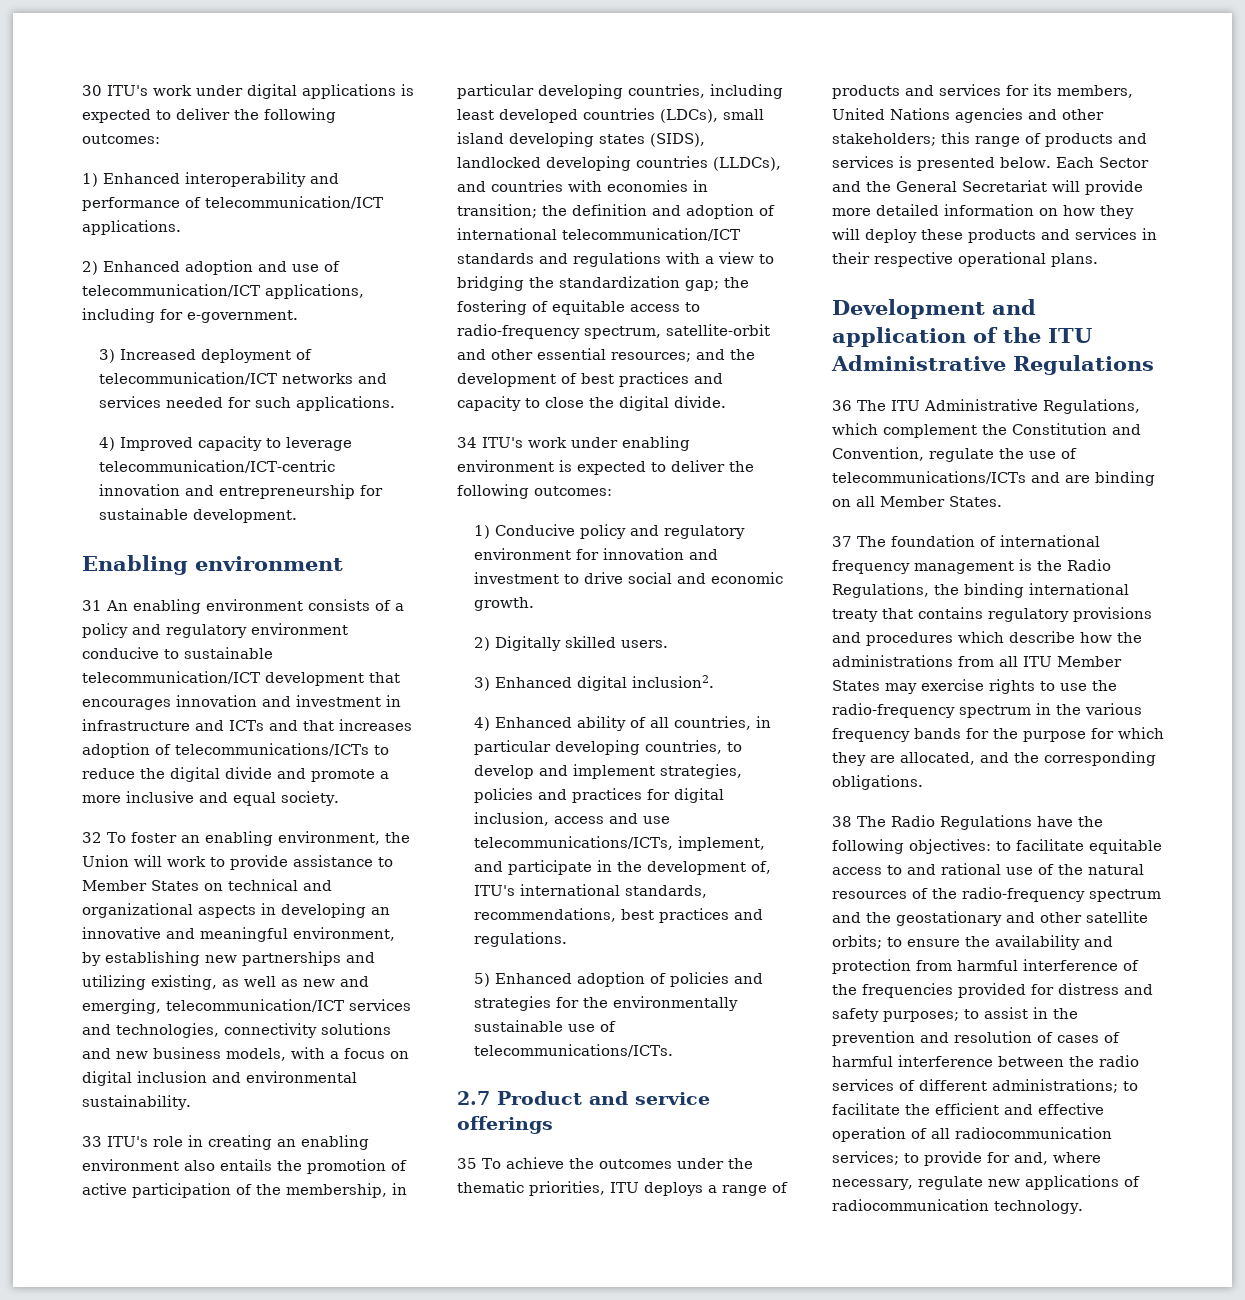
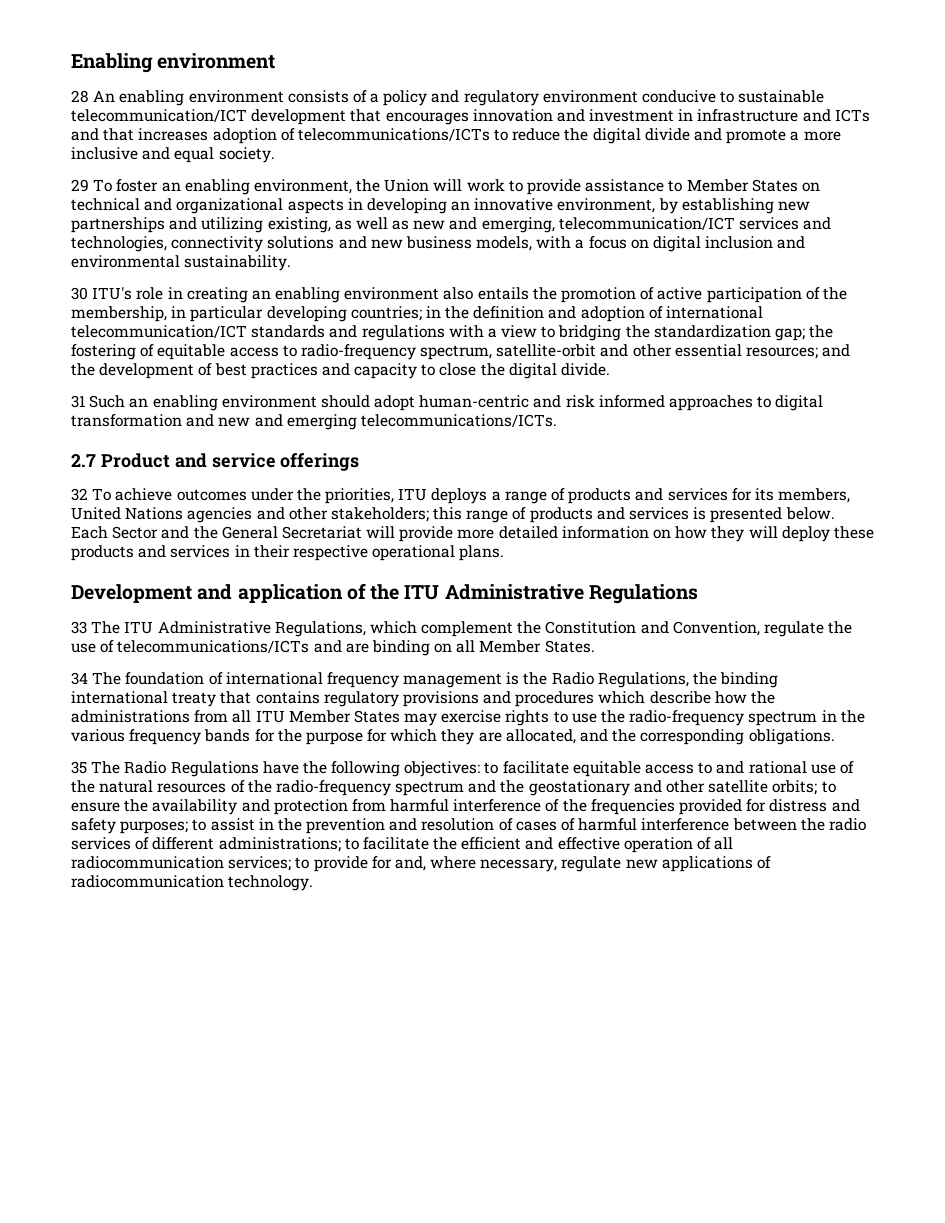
- 30 ITU's work under digital applications is expected to deliver the following outcomes:
- 1) Enhanced interoperability and performance of telecommunication/ICT applications.
- 2) Enhanced adoption and use of telecommunication/ICT applications, including for e-government.
- 3) Increased deployment of telecommunication/ICT networks and services needed for such applications.
- 4) Improved capacity to leverage telecommunication/ICT-centric innovation and entrepreneurship for sustainable development.
- 31 An enabling environment consists of a policy and regulatory environment conducive to sustainable telecommunication/ICT development that encourages innovation and investment in infrastructure and ICTs and that increases adoption of telecommunications/ICTs to reduce the digital divide and promote a more inclusive and equal society.
+ 28 An enabling environment consists of a policy and regulatory environment conducive to sustainable telecommunication/ICT development that encourages innovation and investment in infrastructure and ICTs and that increases adoption of telecommunications/ICTs to reduce the digital divide and promote a more inclusive and equal society.
- 32 To foster an enabling environment, the Union will work to provide assistance to Member States on technical and organizational aspects in developing an innovative and meaningful environment, by establishing new partnerships and utilizing existing, as well as new and emerging, telecommunication/ICT services and technologies, connectivity solutions and new business models, with a focus on digital inclusion and environmental sustainability.
+ 29 To foster an enabling environment, the Union will work to provide assistance to Member States on technical and organizational aspects in developing an innovative environment, by establishing new partnerships and utilizing existing, as well as new and emerging, telecommunication/ICT services and technologies, connectivity solutions and new business models, with a focus on digital inclusion and environmental sustainability.
- 33 ITU's role in creating an enabling environment also entails the promotion of active participation of the membership, in particular developing countries, including least developed countries (LDCs), small island developing states (SIDS), landlocked developing countries (LLDCs), and countries with economies in transition; the definition and adoption of international telecommunication/ICT standards and regulations with a view to bridging the standardization gap;
+ 30 ITU's role in creating an enabling environment also entails the promotion of active participation of the membership, in particular developing countries; in the definition and adoption of international telecommunication/ICT standards and regulations with a view to bridging the standardization gap;
- 34 ITU's work under enabling environment is expected to deliver the following outcomes:
- 1) Conducive policy and regulatory environment for innovation and investment to drive social and economic growth.
- 2) Digitally skilled users.
- 3) Enhanced digital inclusion2.
- 4) Enhanced ability of all countries, in particular developing countries, to develop and implement strategies, policies and practices for digital inclusion, access and use telecommunications/ICTs, implement, and participate in the development of, ITU's international standards, recommendations, best practices and regulations.
- 5) Enhanced adoption of policies and strategies for the environmentally sustainable use of telecommunications/ICTs.
+ 31 Such an enabling environment should adopt human-centric and risk informed approaches to digital transformation and new and emerging telecommunications/ICTs.
- 35 To achieve the outcomes under the thematic priorities, ITU deploys a range of products and services for its members, United Nations agencies and other stakeholders; this range of products and services is presented below.
+ 32 To achieve outcomes under the priorities, ITU deploys a range of products and services for its members, United Nations agencies and other stakeholders; this range of products and services is presented below.
- 36 The ITU Administrative Regulations, which complement the Constitution and Convention, regulate the use of telecommunications/ICTs and are binding on all Member States.
+ 33 The ITU Administrative Regulations, which complement the Constitution and Convention, regulate the use of telecommunications/ICTs and are binding on all Member States.
- 37 The foundation of international frequency management is the Radio Regulations, the binding international treaty that contains regulatory provisions and procedures which describe how the administrations from all ITU Member States may exercise rights to use the radio-frequency spectrum in the various frequency bands for the purpose for which they are allocated, and the corresponding obligations.
+ 34 The foundation of international frequency management is the Radio Regulations, the binding international treaty that contains regulatory provisions and procedures which describe how the administrations from all ITU Member States may exercise rights to use the radio-frequency spectrum in the various frequency bands for the purpose for which they are allocated, and the corresponding obligations.
- 38 The Radio Regulations have the following objectives:
+ 35 The Radio Regulations have the following objectives:

